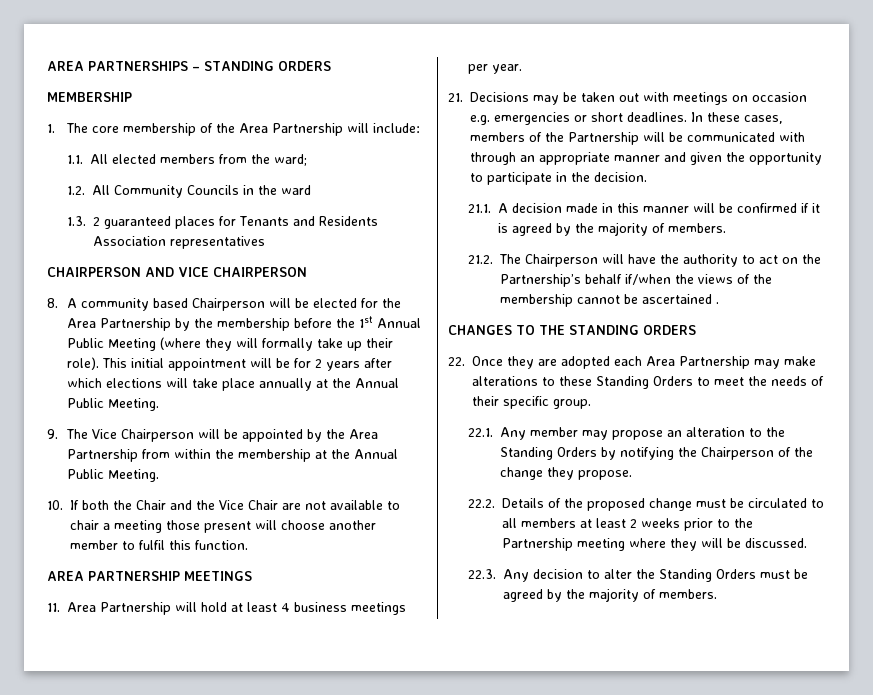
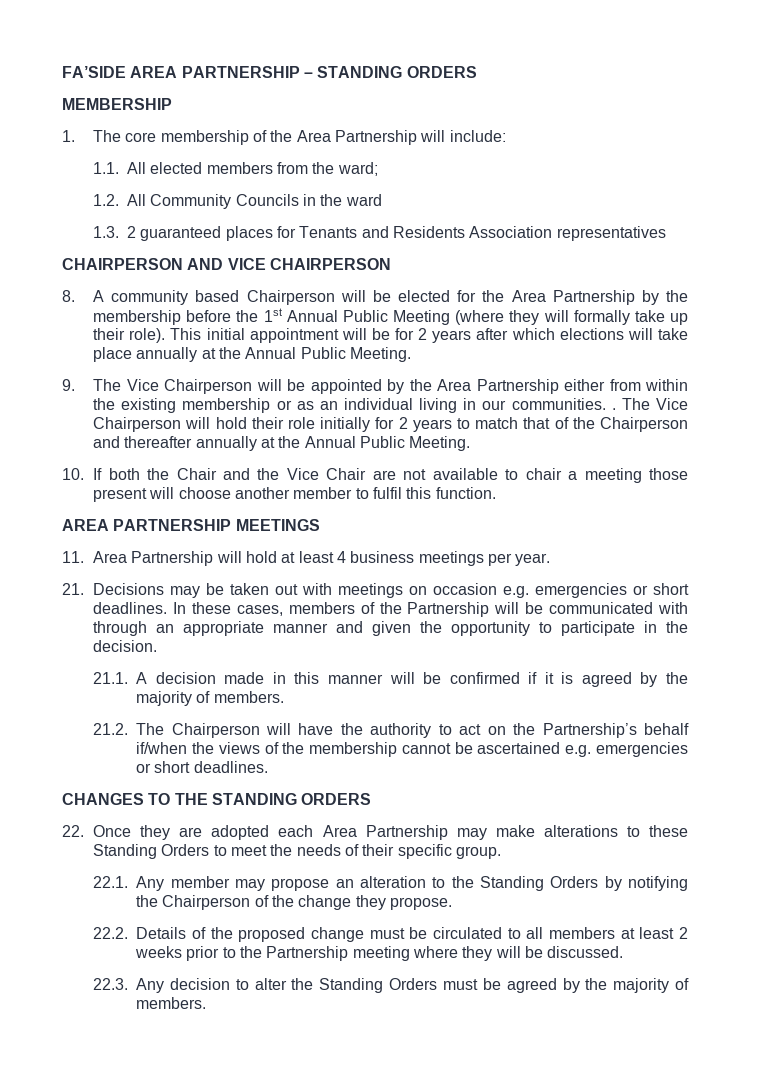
- AREA PARTNERSHIPS – STANDING ORDERS
+ FA’SIDE AREA PARTNERSHIP – STANDING ORDERS
- 9. The Vice Chairperson will be appointed by the Area Partnership from within the membership at the Annual Public Meeting.
+ 9. The Vice Chairperson will be appointed by the Area Partnership either from within the existing membership or as an individual living in our communities. . The Vice Chairperson will hold their role initially for 2 years to match that of the Chairperson and thereafter annually at the Annual Public Meeting.
- 21.2. The Chairperson will have the authority to act on the Partnership’s behalf if/when the views of the membership cannot be ascertained .
+ 21.2. The Chairperson will have the authority to act on the Partnership’s behalf if/when the views of the membership cannot be ascertained e.g. emergencies or short deadlines.

